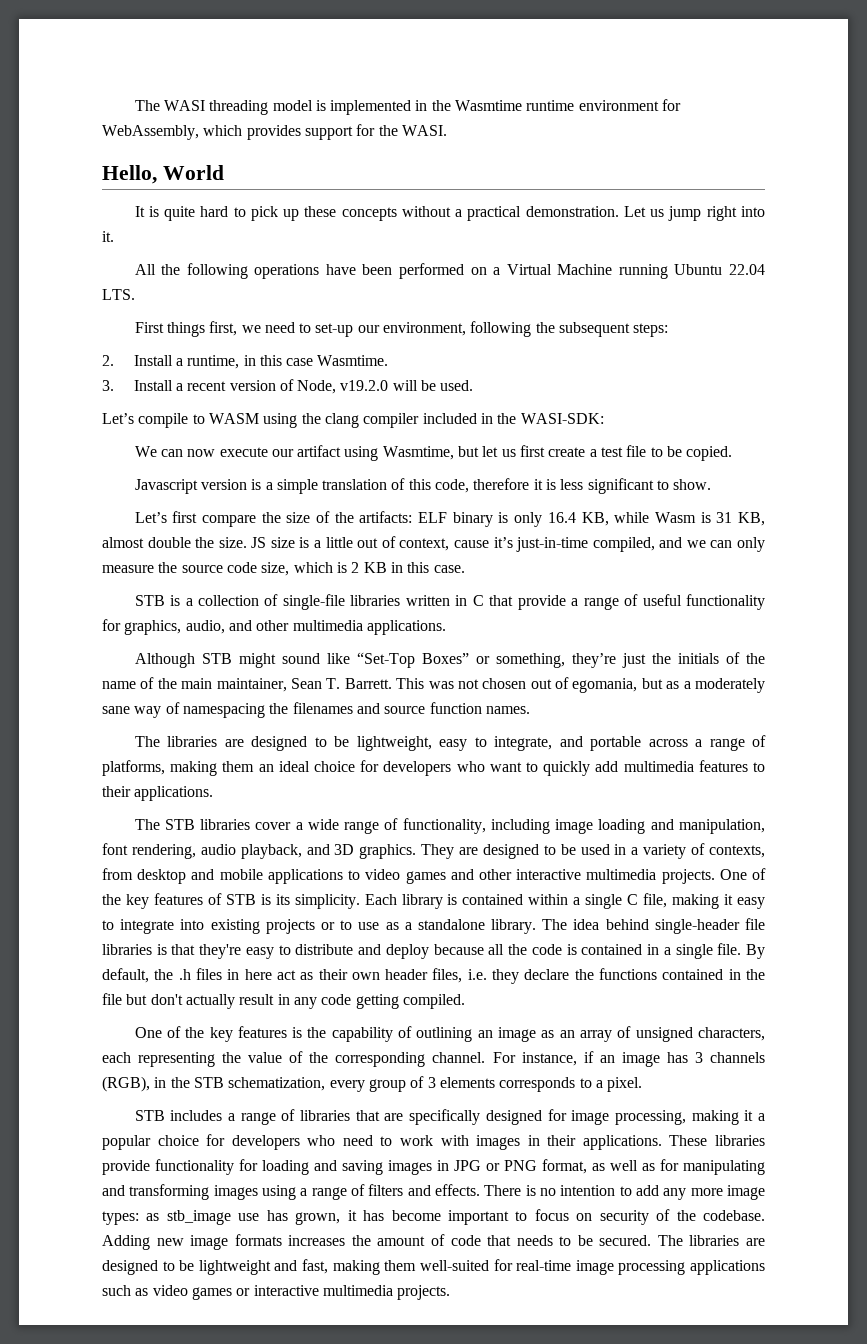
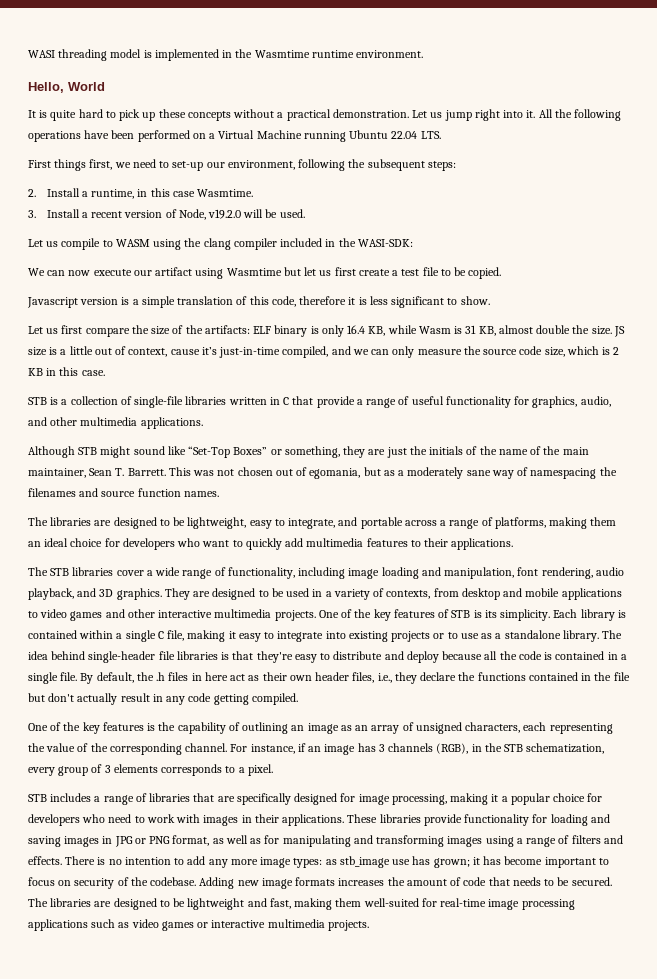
- The WASI threading model is implemented in the Wasmtime runtime environment for WebAssembly, which provides support for the WASI.
+ WASI threading model is implemented in the Wasmtime runtime environment.
- Let us jump right into it.
- All the following operations have been performed on a Virtual Machine running Ubuntu 22.04 LTS.
+ Let us jump right into it. All the following operations have been performed on a Virtual Machine running Ubuntu 22.04 LTS.
- Let’s compile to WASM using the clang compiler included in the WASI-SDK:
+ Let us compile to WASM using the clang compiler included in the WASI-SDK:
- We can now execute our artifact using Wasmtime, but let us first create a test file to be copied.
+ We can now execute our artifact using Wasmtime but let us first create a test file to be copied.
- Let’s first compare the size of the artifacts: ELF binary is only 16.4 KB, while Wasm is 31 KB, almost double the size.
+ Let us first compare the size of the artifacts: ELF binary is only 16.4 KB, while Wasm is 31 KB, almost double the size.
- Although STB might sound like “Set-Top Boxes” or something, they’re just the initials of the name of the main maintainer, Sean T. Barrett.
+ Although STB might sound like “Set-Top Boxes” or something, they are just the initials of the name of the main maintainer, Sean T. Barrett.
- By default, the .h files in here act as their own header files, i.e. they declare the functions contained in the file but don't actually result in any code getting compiled.
+ By default, the .h files in here act as their own header files, i.e., they declare the functions contained in the file but don't actually result in any code getting compiled.
- There is no intention to add any more image types: as stb_image use has grown, it has become important to focus on security of the codebase.
+ There is no intention to add any more image types: as stb_image use has grown; it has become important to focus on security of the codebase.

